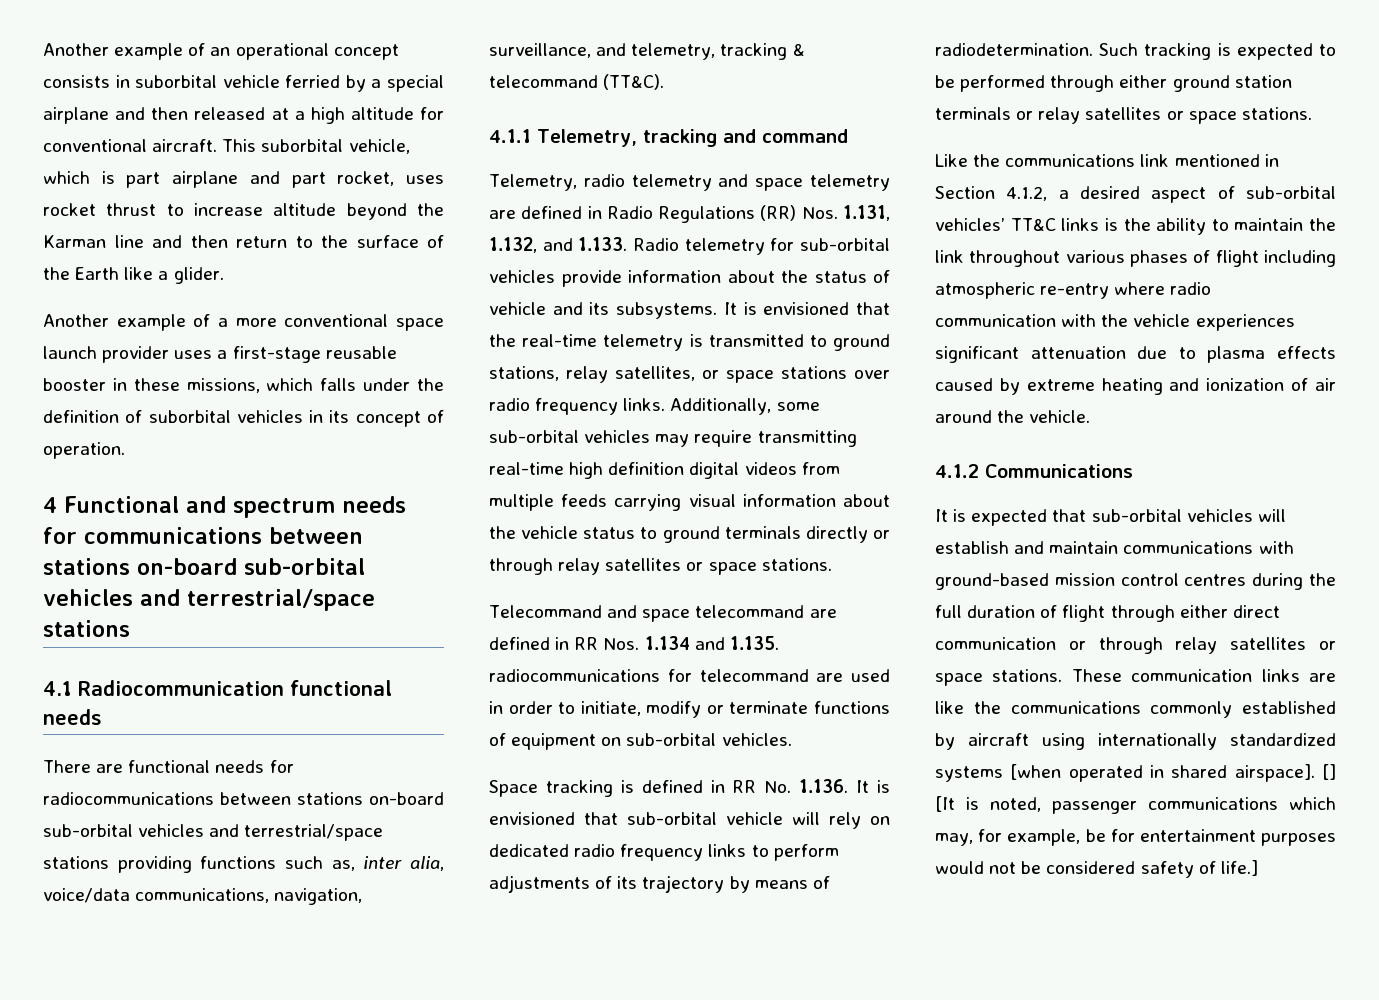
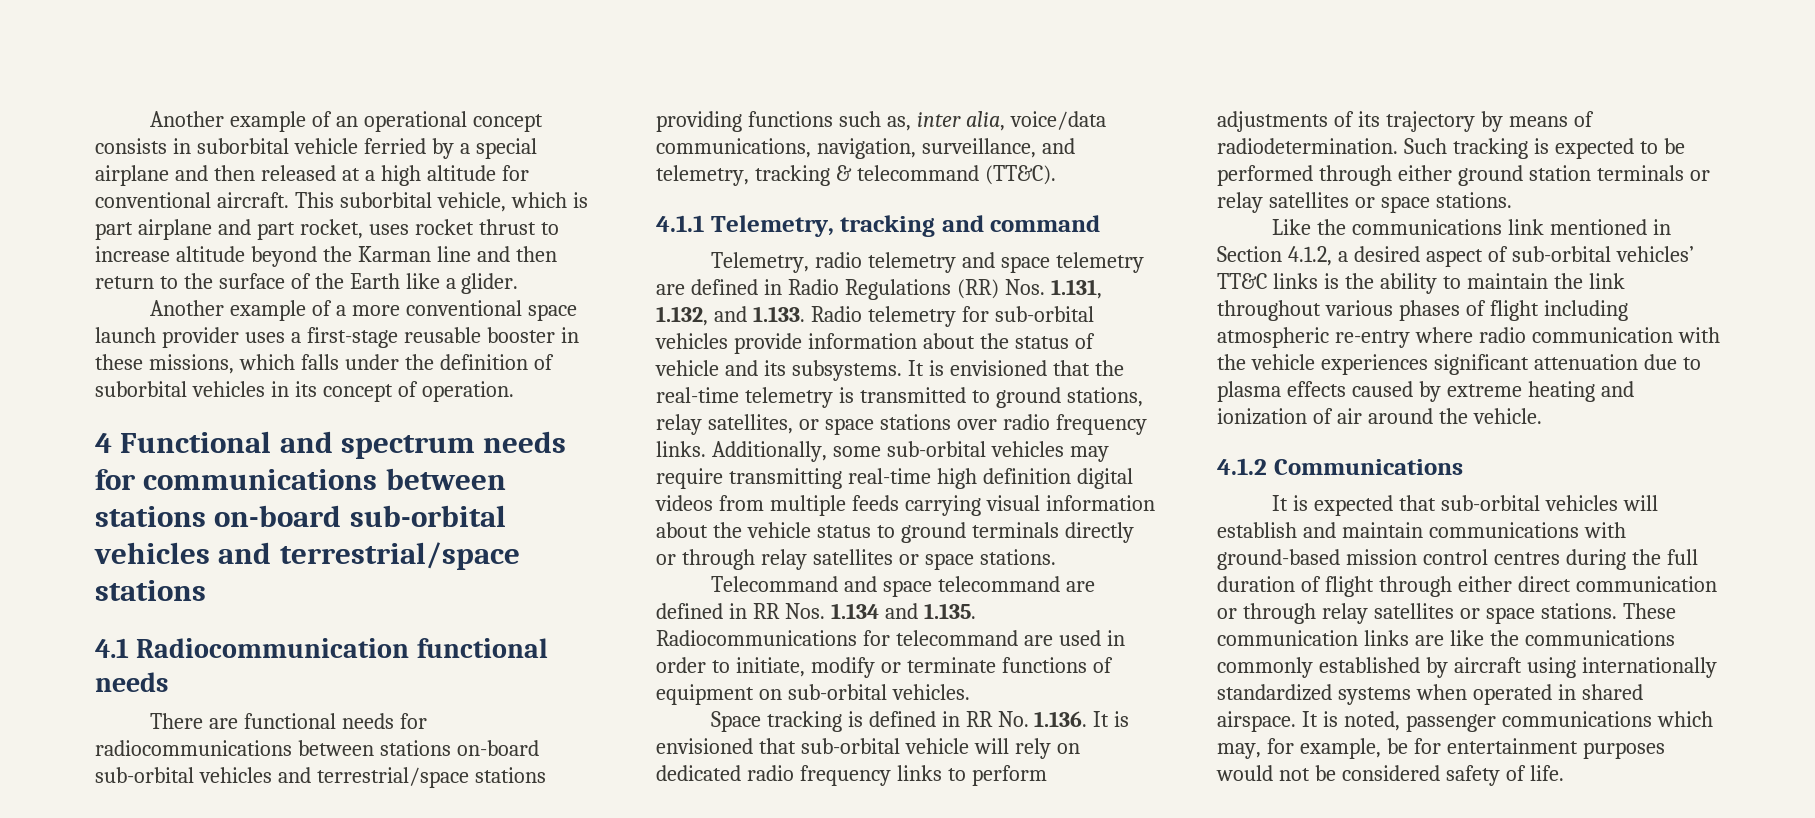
- Telecommand and space telecommand are defined in RR Nos. 1.134 and 1.135. radiocommunications for telecommand are used in order to initiate, modify or terminate functions of equipment on sub-orbital vehicles.
+ Telecommand and space telecommand are defined in RR Nos. 1.134 and 1.135. Radiocommunications for telecommand are used in order to initiate, modify or terminate functions of equipment on sub-orbital vehicles.
- These communication links are like the communications commonly established by aircraft using internationally standardized systems [when operated in shared airspace]. [] [It is noted, passenger communications which may, for example, be for entertainment purposes would not be considered safety of life.]
+ These communication links are like the communications commonly established by aircraft using internationally standardized systems when operated in shared airspace. It is noted, passenger communications which may, for example, be for entertainment purposes would not be considered safety of life.

